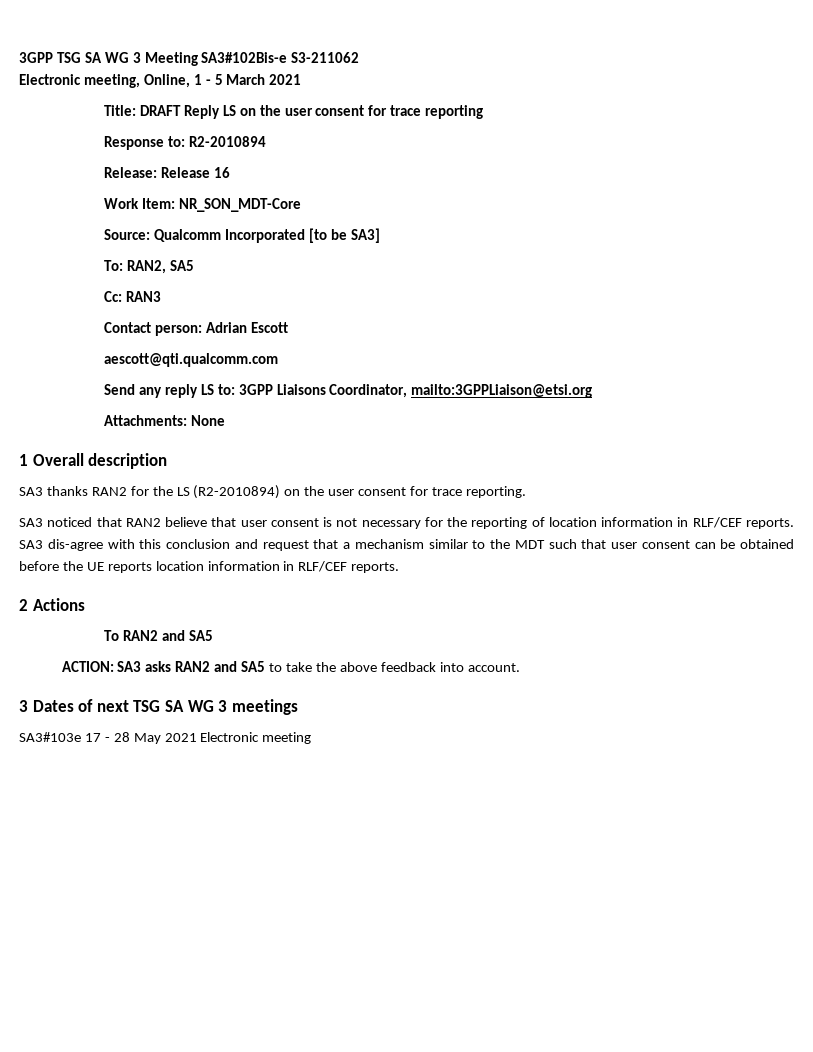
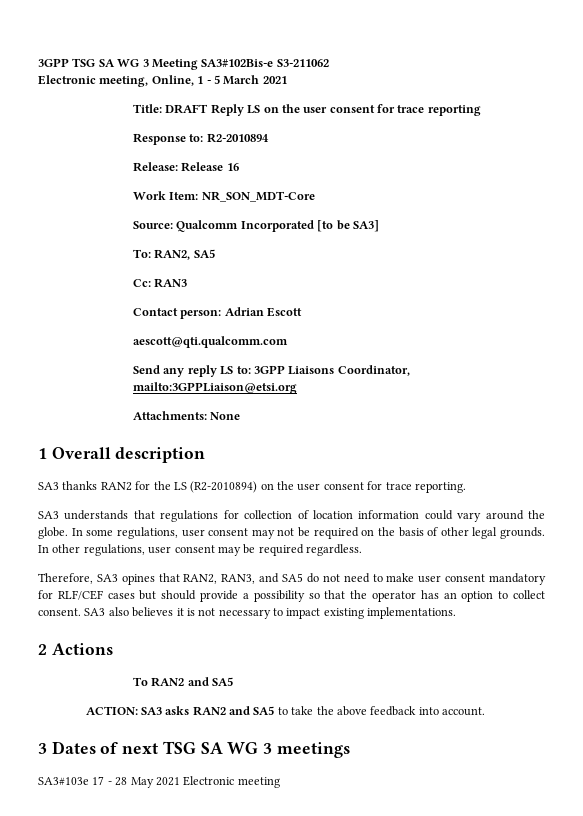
- SA3 noticed that RAN2 believe that user consent is not necessary for the reporting of location information in RLF/CEF reports. SA3 dis-agree with this conclusion and request that a mechanism similar to the MDT such that user consent can be obtained before the UE reports location information in RLF/CEF reports.
+ SA3 understands that regulations for collection of location information could vary around the globe. In some regulations, user consent may not be required on the basis of other legal grounds. In other regulations, user consent may be required regardless.
+ Therefore, SA3 opines that RAN2, RAN3, and SA5 do not need to make user consent mandatory for RLF/CEF cases but should provide a possibility so that the operator has an option to collect consent. SA3 also believes it is not necessary to impact existing implementations.

